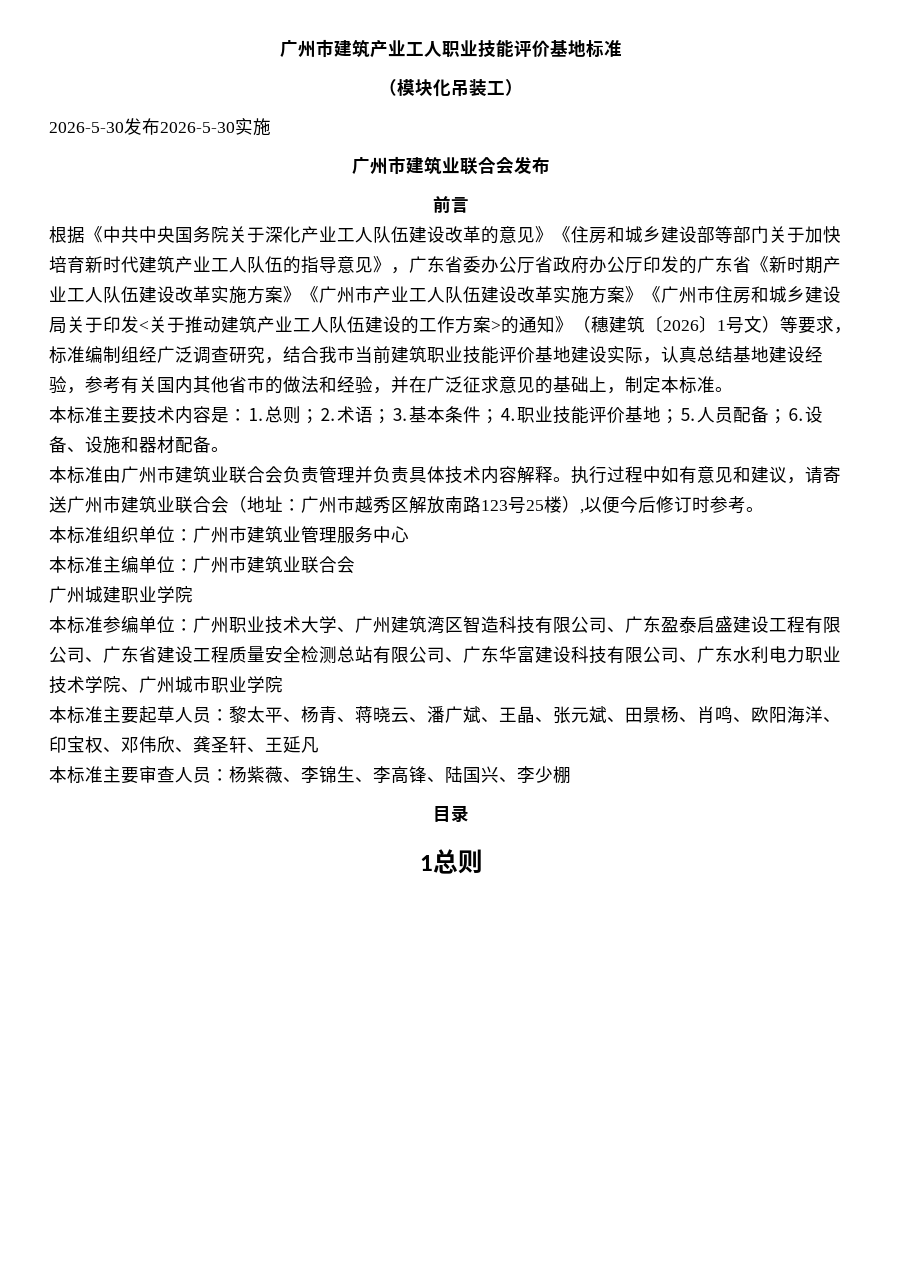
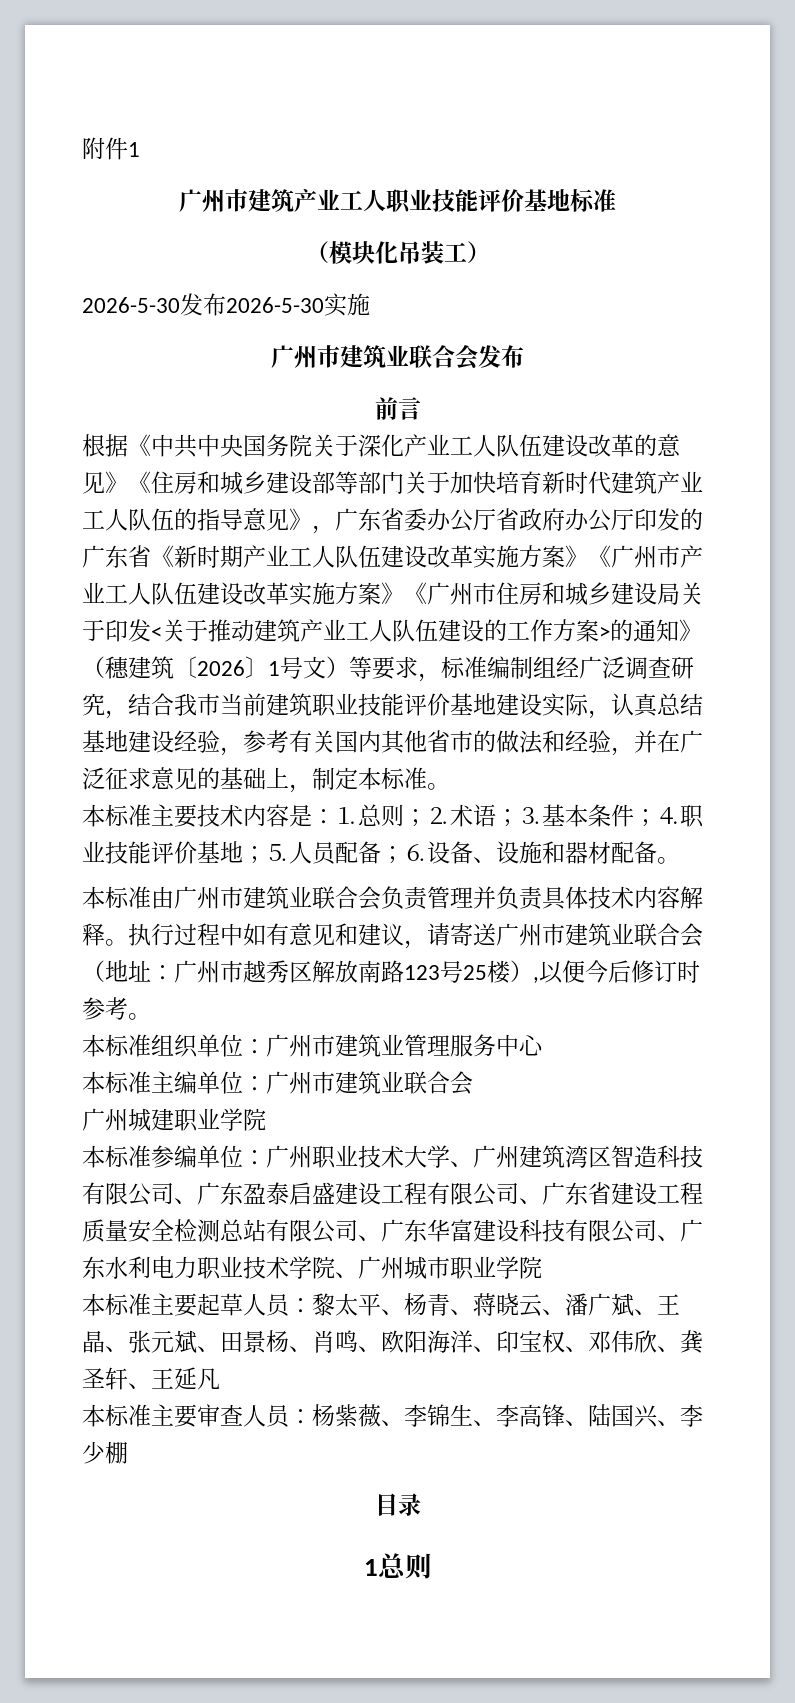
+ 附件1

